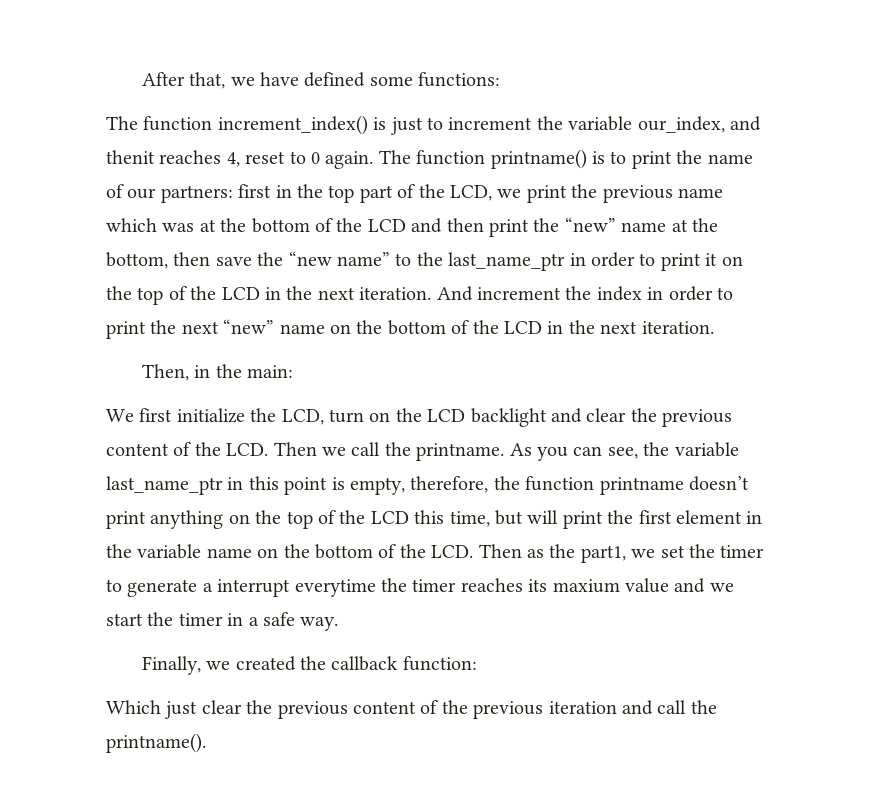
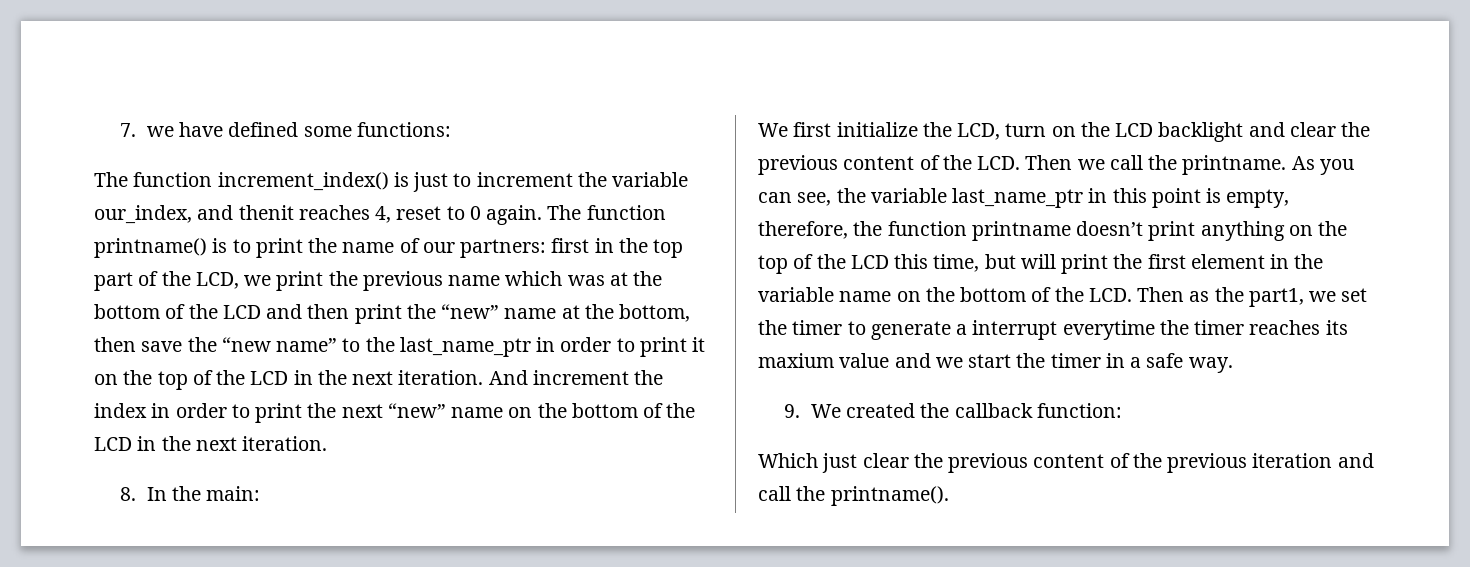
- After that, we have defined some functions:
+ 7. we have defined some functions:
- Then, in the main:
+ 8. In the main:
- Finally, we created the callback function:
+ 9. We created the callback function:

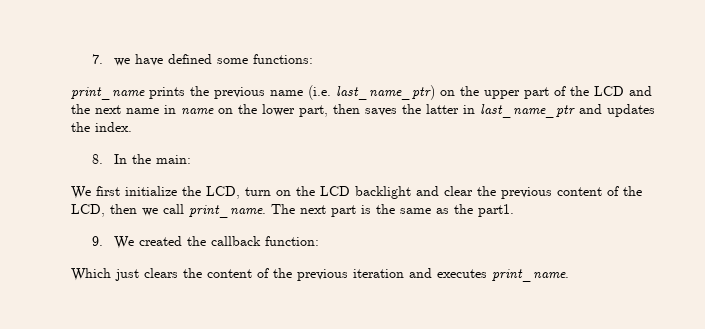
- The function increment_index() is just to increment the variable our_index, and thenit reaches 4, reset to 0 again. The function printname() is to print the name of our partners: first in the top part of the LCD, we print the previous name which was at the bottom of the LCD and then print the “new” name at the bottom, then save the “new name” to the last_name_ptr in order to print it on the top of the LCD in the next iteration. And increment the index in order to print the next “new” name on the bottom of the LCD in the next iteration.
+ print_name prints the previous name (i.e. last_name_ptr) on the upper part of the LCD and the next name in name on the lower part, then saves the latter in last_name_ptr and updates the index.
- We first initialize the LCD, turn on the LCD backlight and clear the previous content of the LCD. Then we call the printname. As you can see, the variable last_name_ptr in this point is empty, therefore, the function printname doesn’t print anything on the top of the LCD this time, but will print the first element in the variable name on the bottom of the LCD. Then as the part1, we set the timer to generate a interrupt everytime the timer reaches its maxium value and we start the timer in a safe way.
+ We first initialize the LCD, turn on the LCD backlight and clear the previous content of the LCD, then we call print_name. The next part is the same as the part1.
- Which just clear the previous content of the previous iteration and call the printname().
+ Which just clears the content of the previous iteration and executes print_name.

